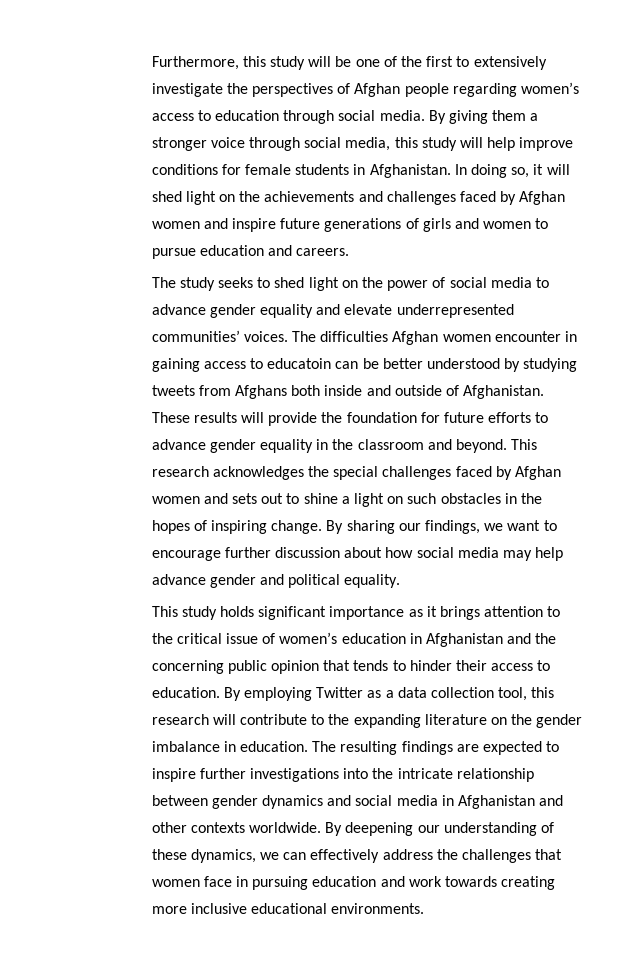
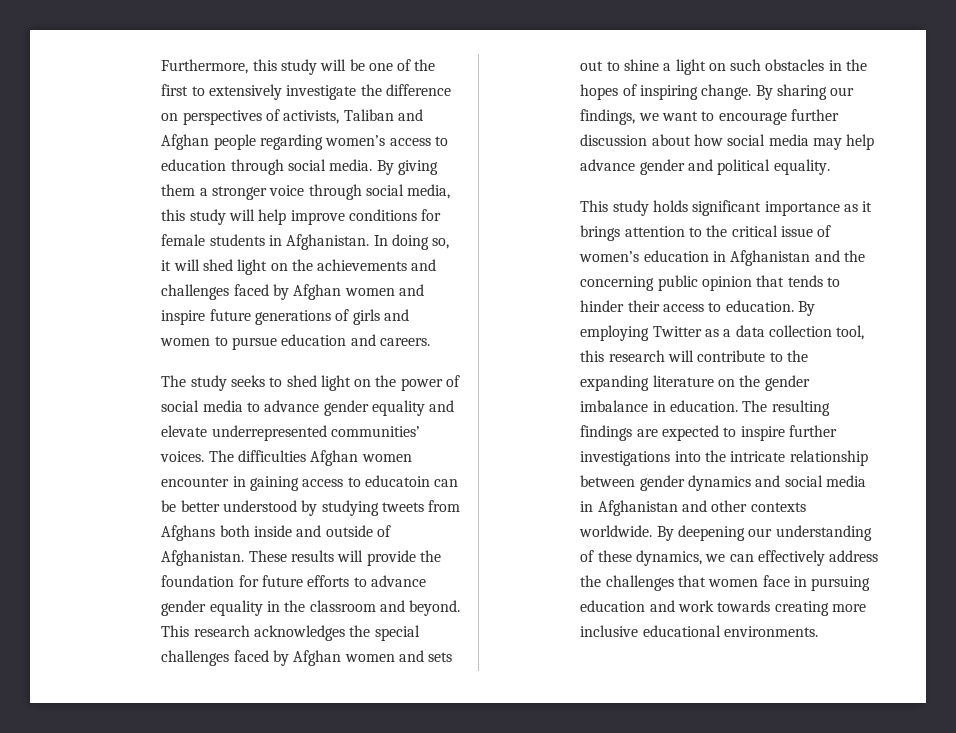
- Furthermore, this study will be one of the first to extensively investigate the perspectives of Afghan people regarding women’s access to education through social media.
+ Furthermore, this study will be one of the first to extensively investigate the difference on perspectives of activists, Taliban and Afghan people regarding women’s access to education through social media.

